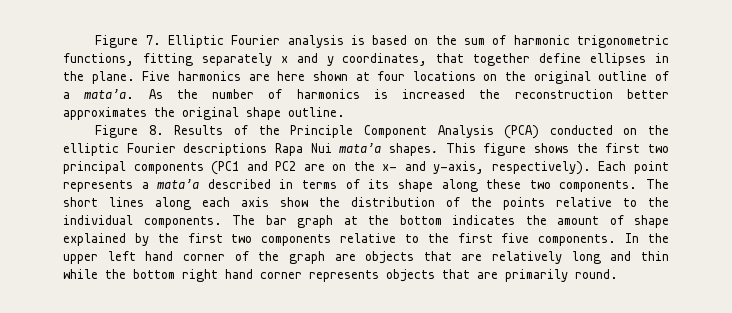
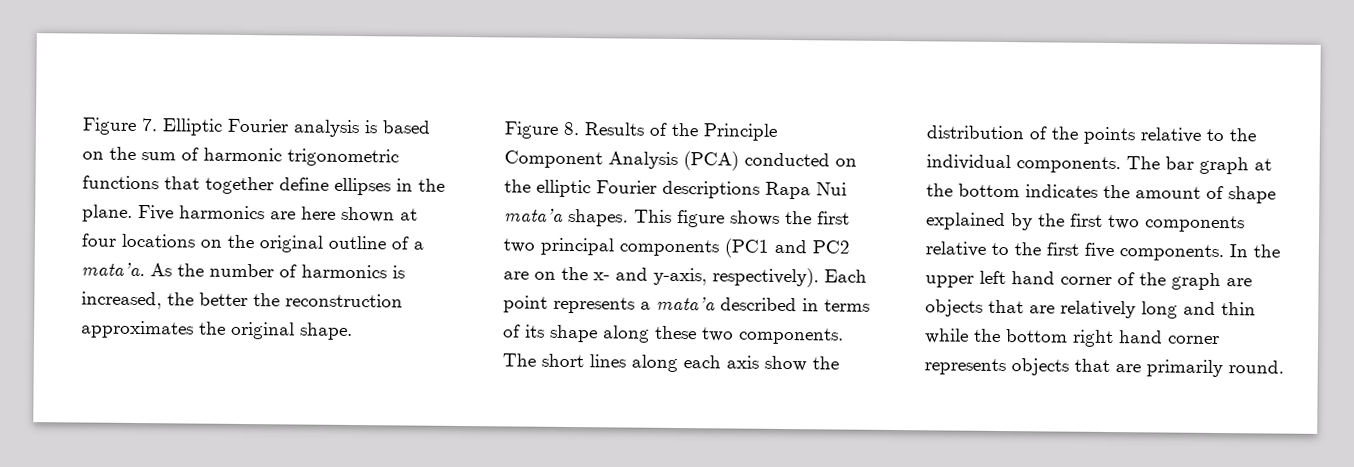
- Figure 7. Elliptic Fourier analysis is based on the sum of harmonic trigonometric functions, fitting separately x and y coordinates, that together define ellipses in the plane.
+ Figure 7. Elliptic Fourier analysis is based on the sum of harmonic trigonometric functions that together define ellipses in the plane.
- As the number of harmonics is increased the reconstruction better approximates the original shape outline.
+ As the number of harmonics is increased, the better the reconstruction approximates the original shape.

